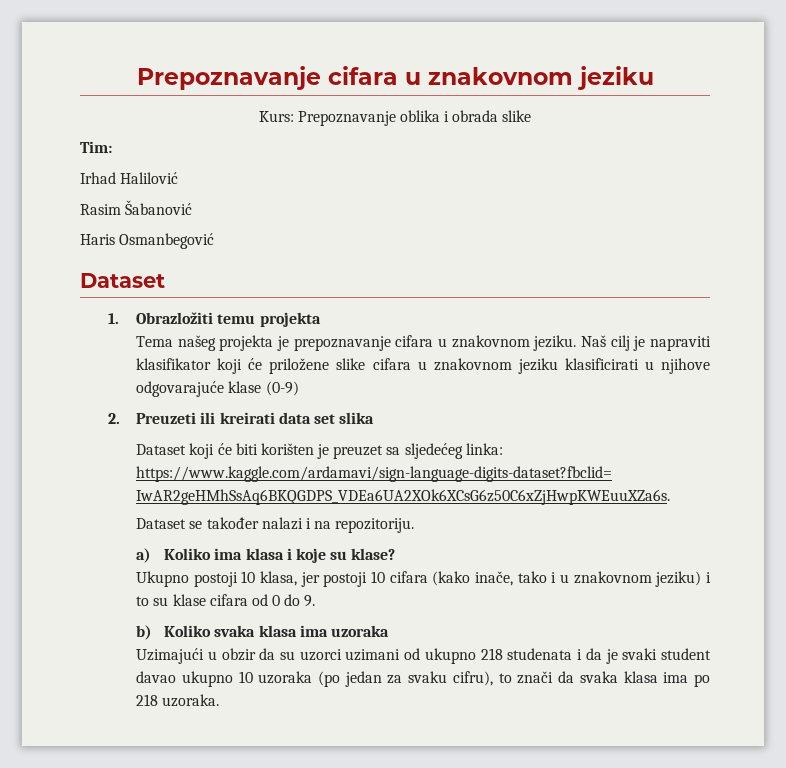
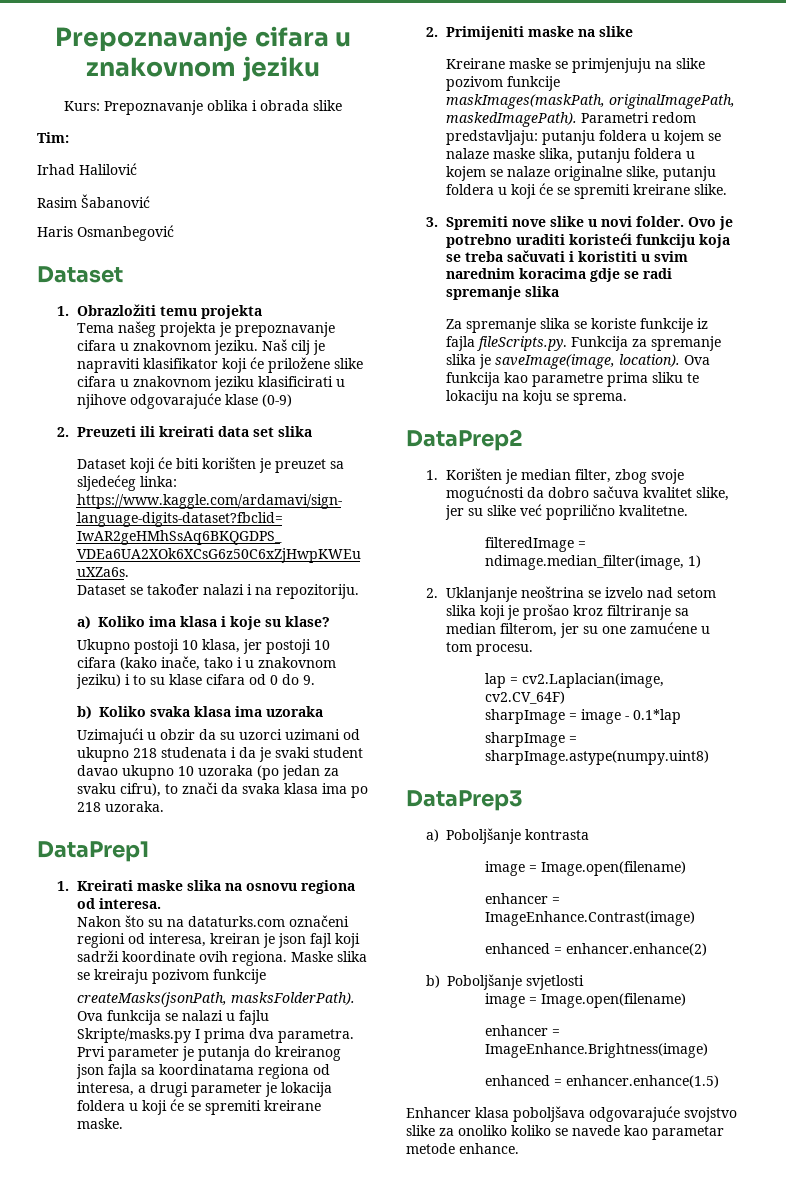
+ DataPrep1
+ 1. Kreirati maske slika na osnovu regiona od interesa.
+ Nakon što su na dataturks.com označeni regioni od interesa, kreiran je json fajl koji sadrži koordinate ovih regiona. Maske slika se kreiraju pozivom funkcije
+ createMasks(jsonPath, masksFolderPath). Ova funkcija se nalazi u fajlu Skripte/masks.py I prima dva parametra. Prvi parameter je putanja do kreiranog json fajla sa koordinatama regiona od interesa, a drugi parameter je lokacija foldera u koji će se spremiti kreirane maske.
+ 2. Primijeniti maske na slike
+ Kreirane maske se primjenjuju na slike pozivom funkcije
+ maskImages(maskPath, originalImagePath, maskedImagePath). Parametri redom predstavljaju: putanju foldera u kojem se nalaze maske slika, putanju foldera u kojem se nalaze originalne slike, putanju foldera u koji će se spremiti kreirane slike.
+ 3. Spremiti nove slike u novi folder. Ovo je potrebno uraditi koristeći funkciju koja se treba sačuvati i koristiti u svim narednim koracima gdje se radi spremanje slika
+ Za spremanje slika se koriste funkcije iz fajla fileScripts.py. Funkcija za spremanje slika je saveImage(image, location). Ova funkcija kao parametre prima sliku te lokaciju na koju se sprema.
+ DataPrep2
+ 1. Korišten je median filter, zbog svoje mogućnosti da dobro sačuva kvalitet slike, jer su slike već poprilično kvalitetne.
+ filteredImage = ndimage.median_filter(image, 1)
+ 2. Uklanjanje neoštrina se izvelo nad setom slika koji je prošao kroz filtriranje sa median filterom, jer su one zamućene u tom procesu.
+ lap = cv2.Laplacian(image, cv2.CV_64F)
+ sharpImage = image - 0.1*lap
+ sharpImage = sharpImage.astype(numpy.uint8)
+ DataPrep3
+ a) Poboljšanje kontrasta
+ image = Image.open(filename)
+ enhancer = ImageEnhance.Contrast(image)
+ enhanced = enhancer.enhance(2)
+ b) Poboljšanje svjetlosti
+ image = Image.open(filename)
+ enhancer = ImageEnhance.Brightness(image)
+ enhanced = enhancer.enhance(1.5)
+ Enhancer klasa poboljšava odgovarajuće svojstvo slike za onoliko koliko se navede kao parametar metode enhance.

